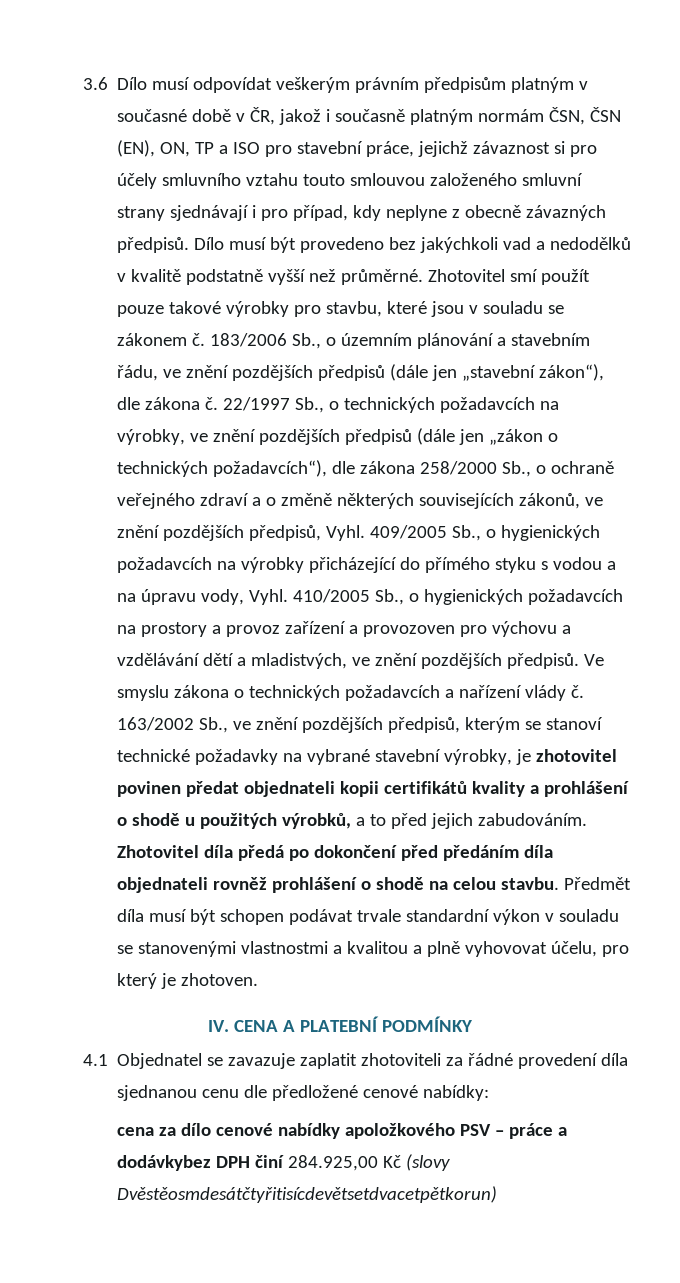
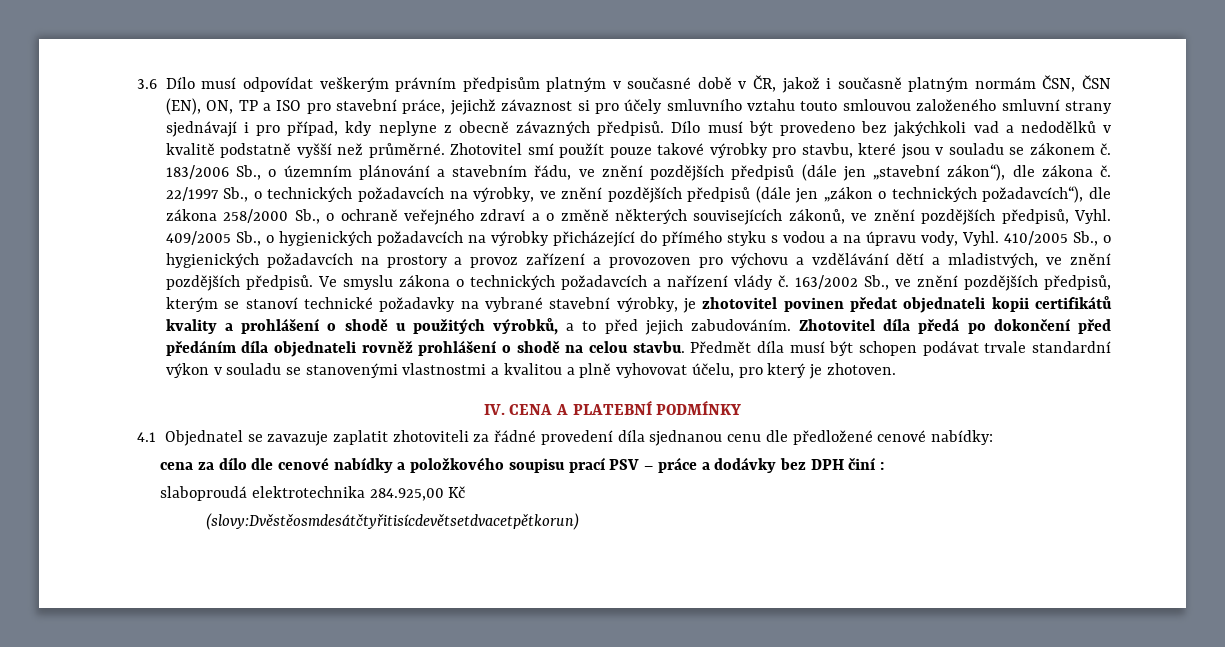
- cena za dílo cenové nabídky apoložkového PSV – práce a dodávkybez DPH činí 284.925,00 Kč (slovy Dvěstěosmdesátčtyřitisícdevětsetdvacetpětkorun)
+ cena za dílo dle cenové nabídky a položkového soupisu prací PSV – práce a dodávky bez DPH činí :
+ slaboproudá elektrotechnika 284.925,00 Kč
+ (slovy:Dvěstěosmdesátčtyřitisícdevětsetdvacetpětkorun)

